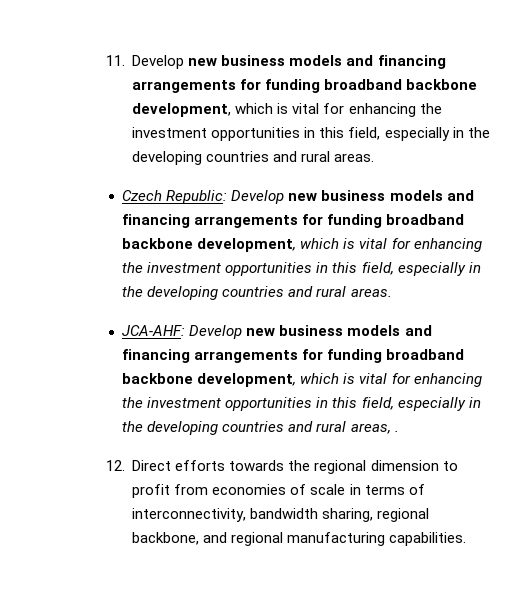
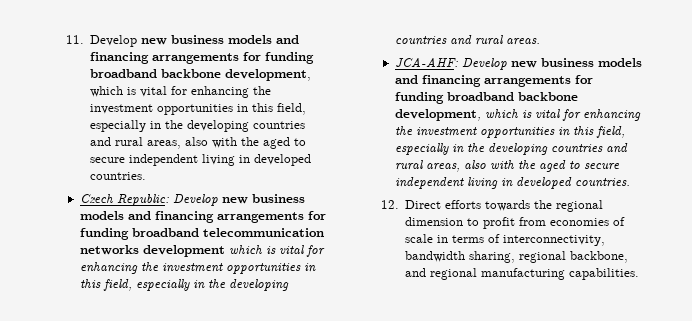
- 11. Develop new business models and financing arrangements for funding broadband backbone development, which is vital for enhancing the investment opportunities in this field, especially in the developing countries and rural areas.
+ 11. Develop new business models and financing arrangements for funding broadband backbone development, which is vital for enhancing the investment opportunities in this field, especially in the developing countries and rural areas, also with the aged to secure independent living in developed countries.
- Czech Republic: Develop new business models and financing arrangements for funding broadband backbone development, which is vital for enhancing the investment opportunities in this field, especially in the developing countries and rural areas.
+ Czech Republic: Develop new business models and financing arrangements for funding broadband telecommunication networks development which is vital for enhancing the investment opportunities in this field, especially in the developing countries and rural areas.
- JCA-AHF: Develop new business models and financing arrangements for funding broadband backbone development, which is vital for enhancing the investment opportunities in this field, especially in the developing countries and rural areas, .
+ JCA-AHF: Develop new business models and financing arrangements for funding broadband backbone development, which is vital for enhancing the investment opportunities in this field, especially in the developing countries and rural areas, also with the aged to secure independent living in developed countries.

